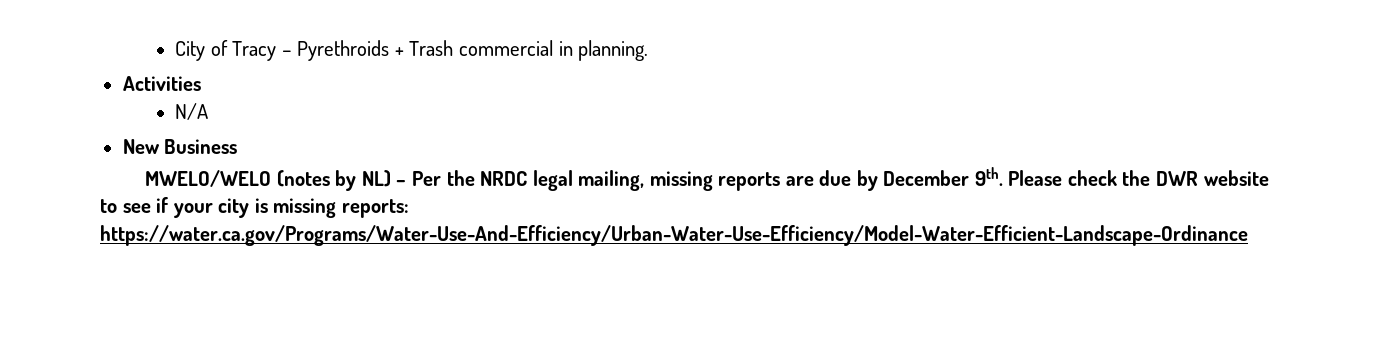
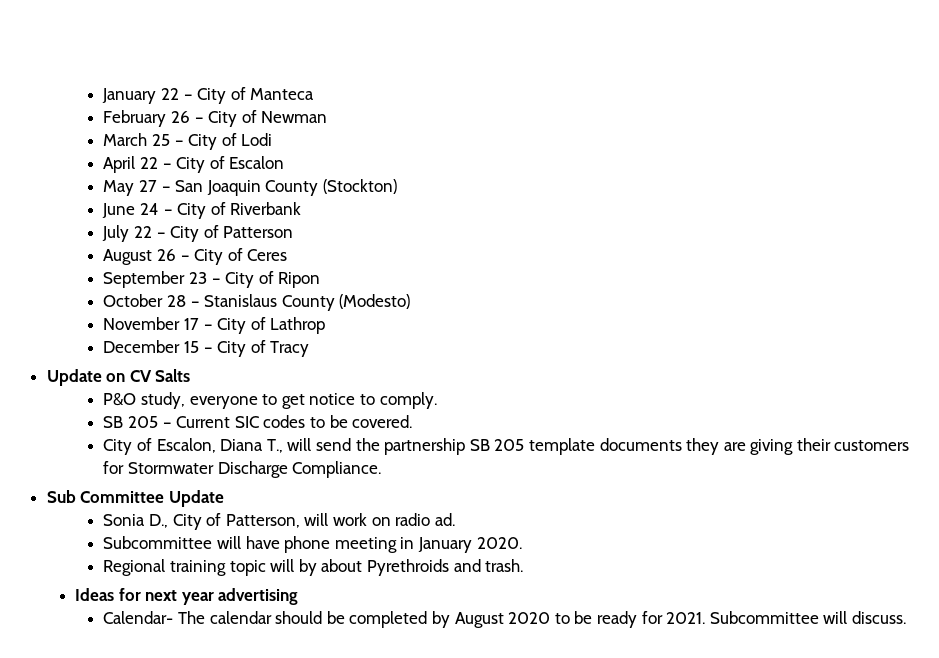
- City of Tracy – Pyrethroids + Trash commercial in planning.
- Activities
- N/A
- New Business
- MWELO/WELO (notes by NL) – Per the NRDC legal mailing, missing reports are due by December 9th. Please check the DWR website to see if your city is missing reports: https://water.ca.gov/Programs/Water-Use-And-Efficiency/Urban-Water-Use-Efficiency/Model-Water-Efficient-Landscape-Ordinance
+ January 22 – City of Manteca
+ February 26 – City of Newman
+ March 25 – City of Lodi
+ April 22 – City of Escalon
+ May 27 – San Joaquin County (Stockton)
+ June 24 – City of Riverbank
+ July 22 – City of Patterson
+ August 26 – City of Ceres
+ September 23 – City of Ripon
+ October 28 – Stanislaus County (Modesto)
+ November 17 – City of Lathrop
+ December 15 – City of Tracy
+ Update on CV Salts
+ P&O study, everyone to get notice to comply.
+ SB 205 – Current SIC codes to be covered.
+ City of Escalon, Diana T., will send the partnership SB 205 template documents they are giving their customers for Stormwater Discharge Compliance.
+ Sub Committee Update
+ Sonia D., City of Patterson, will work on radio ad.
+ Subcommittee will have phone meeting in January 2020.
+ Regional training topic will by about Pyrethroids and trash.
+ Ideas for next year advertising
+ Calendar- The calendar should be completed by August 2020 to be ready for 2021. Subcommittee will discuss.

